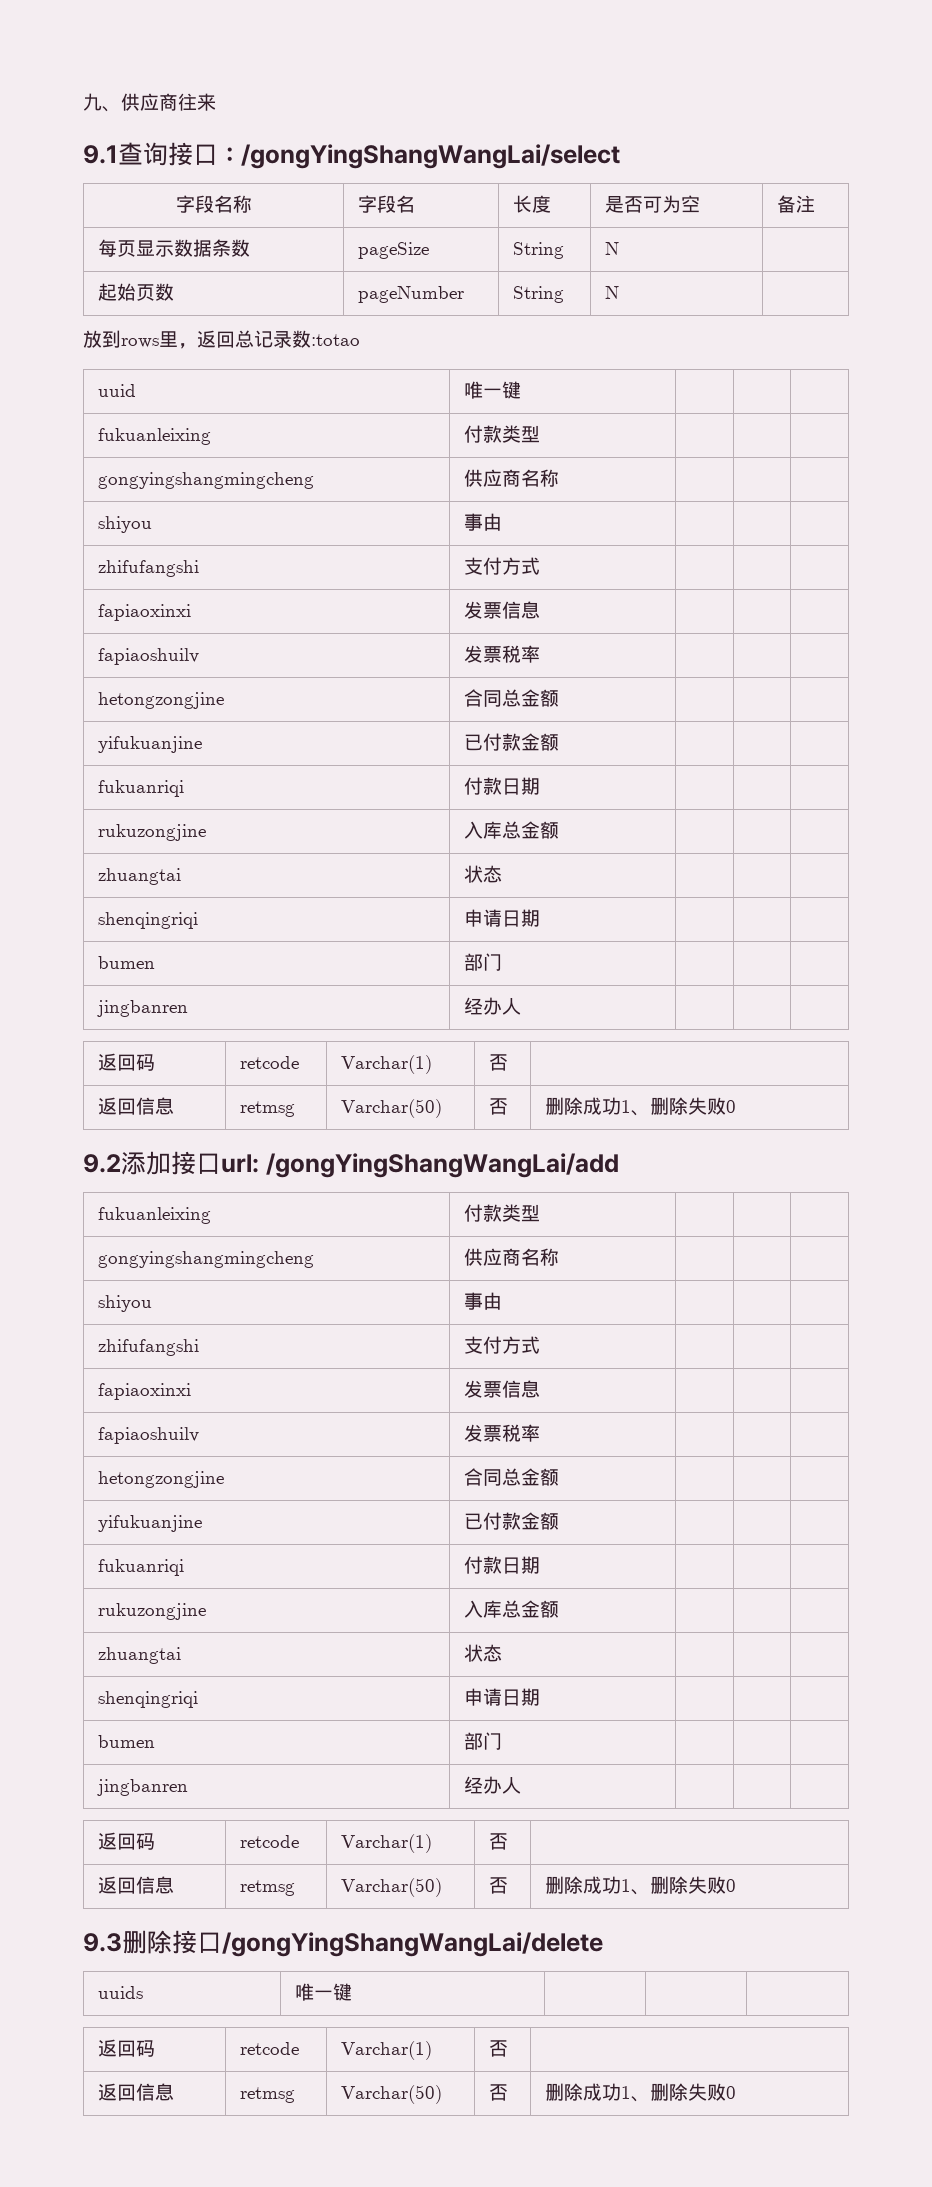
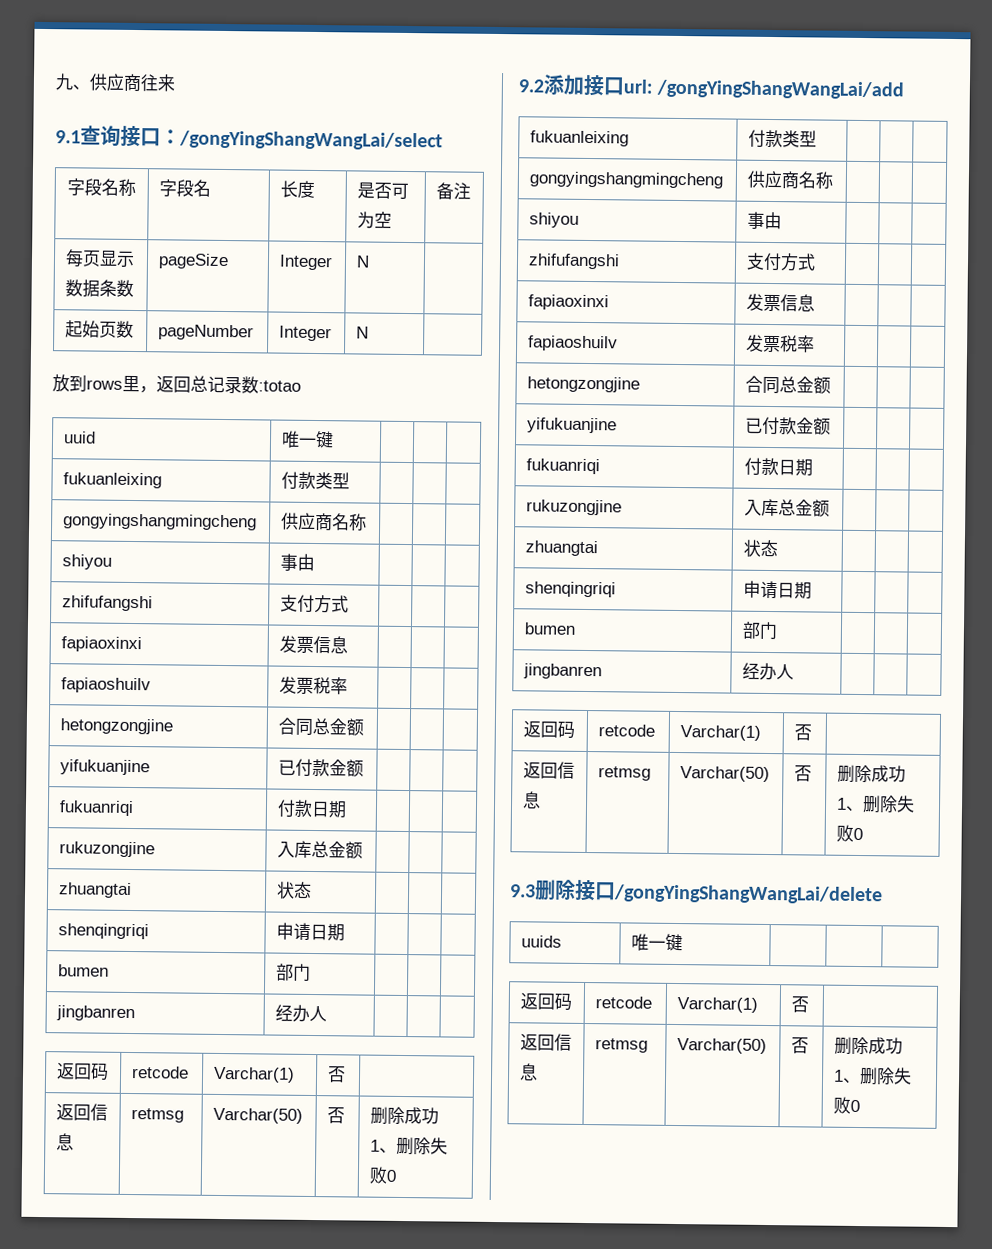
- 每页显示数据条数 | pageSize | String | N |
+ 每页显示数据条数 | pageSize | Integer | N |
- 起始页数 | pageNumber | String | N |
+ 起始页数 | pageNumber | Integer | N |

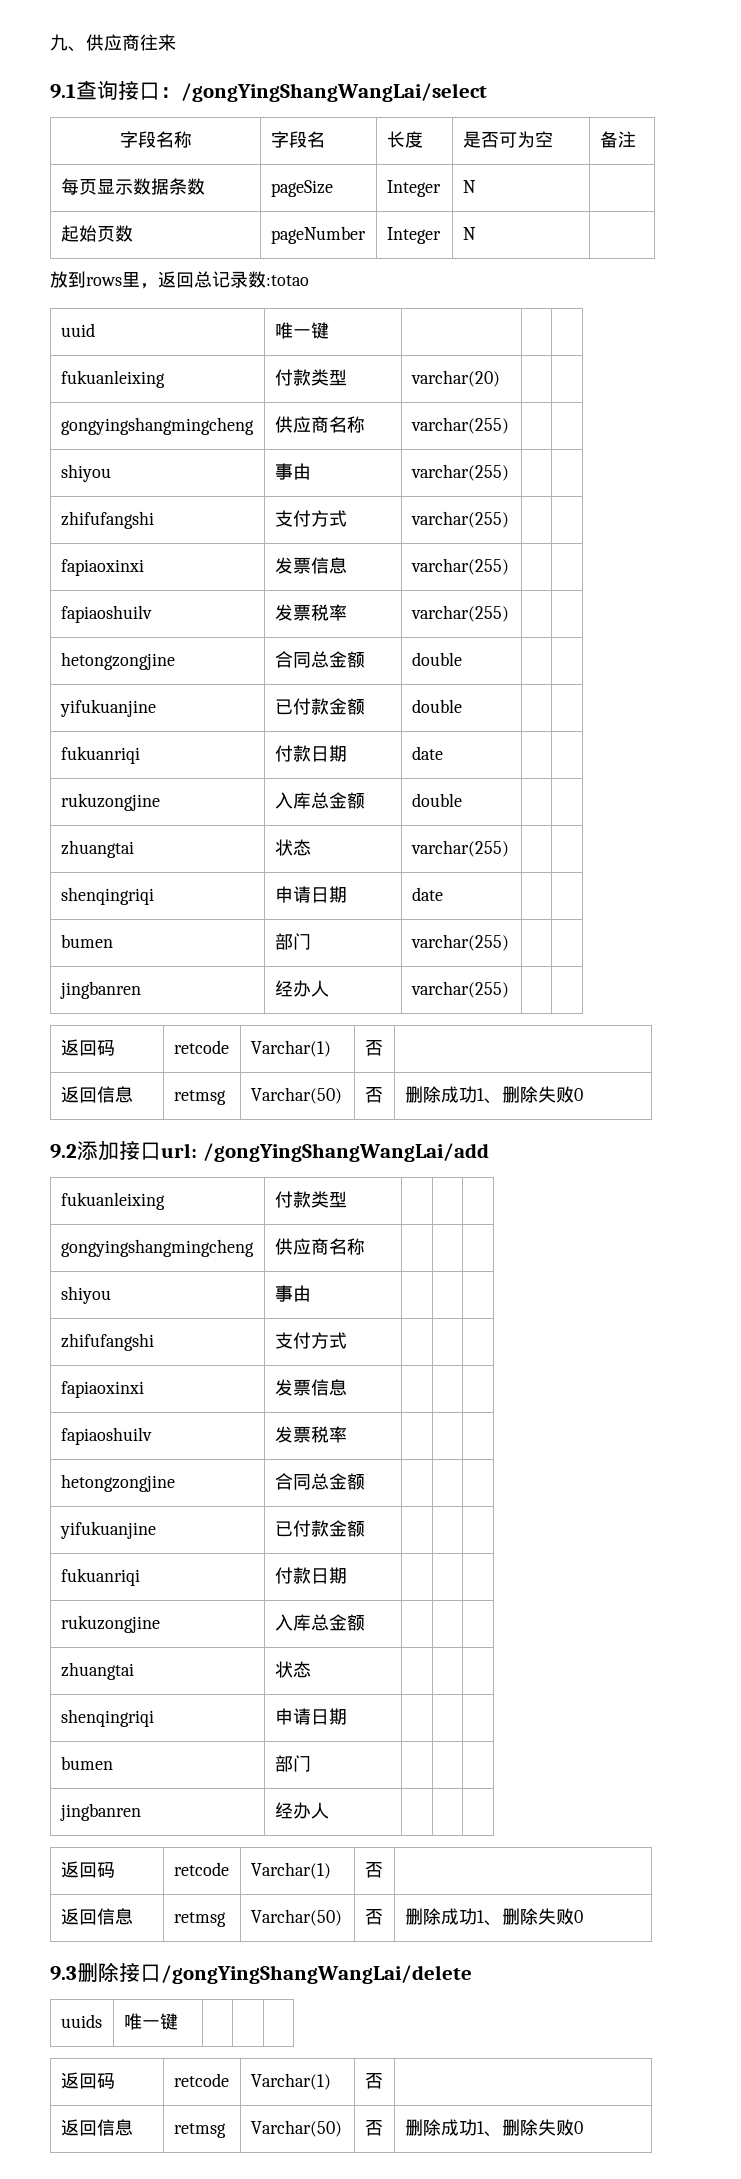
  uuid | 唯一键 | | |
- fukuanleixing | 付款类型 | | |
- gongyingshangmingcheng | 供应商名称 | | |
- shiyou | 事由 | | |
- zhifufangshi | 支付方式 | | |
- fapiaoxinxi | 发票信息 | | |
- fapiaoshuilv | 发票税率 | | |
- hetongzongjine | 合同总金额 | | |
- yifukuanjine | 已付款金额 | | |
- fukuanriqi | 付款日期 | | |
- rukuzongjine | 入库总金额 | | |
- zhuangtai | 状态 | | |
- shenqingriqi | 申请日期 | | |
- bumen | 部门 | | |
- jingbanren | 经办人 | | |
+ fukuanleixing | 付款类型 | varchar(20) | |
+ gongyingshangmingcheng | 供应商名称 | varchar(255) | |
+ shiyou | 事由 | varchar(255) | |
+ zhifufangshi | 支付方式 | varchar(255) | |
+ fapiaoxinxi | 发票信息 | varchar(255) | |
+ fapiaoshuilv | 发票税率 | varchar(255) | |
+ hetongzongjine | 合同总金额 | double | |
+ yifukuanjine | 已付款金额 | double | |
+ fukuanriqi | 付款日期 | date | |
+ rukuzongjine | 入库总金额 | double | |
+ zhuangtai | 状态 | varchar(255) | |
+ shenqingriqi | 申请日期 | date | |
+ bumen | 部门 | varchar(255) | |
+ jingbanren | 经办人 | varchar(255) | |

